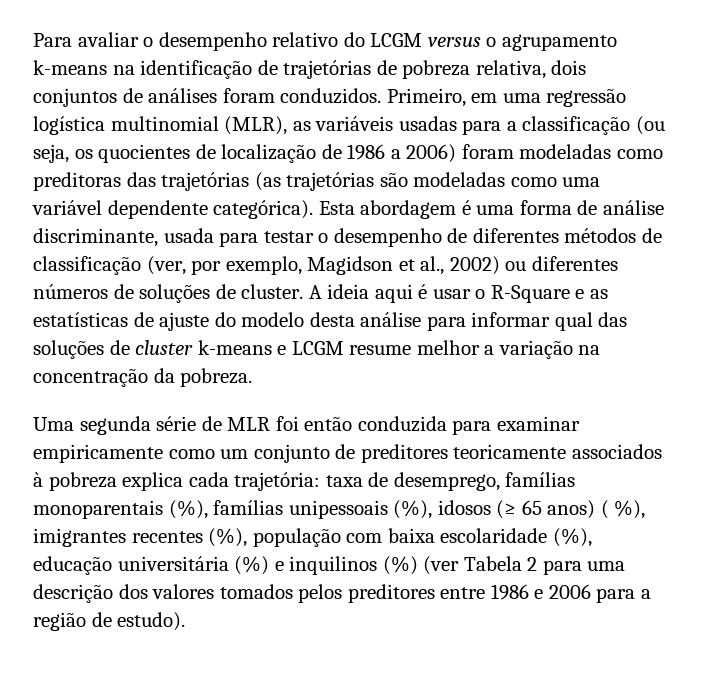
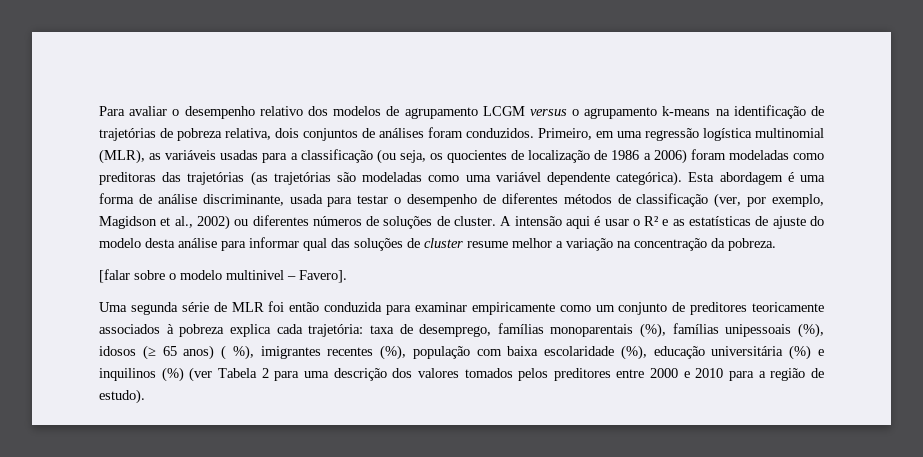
- Para avaliar o desempenho relativo do LCGM versus o agrupamento k-means na identificação de trajetórias de pobreza relativa, dois conjuntos de análises foram conduzidos.
+ Para avaliar o desempenho relativo dos modelos de agrupamento LCGM versus o agrupamento k-means na identificação de trajetórias de pobreza relativa, dois conjuntos de análises foram conduzidos.
- A ideia aqui é usar o R-Square e as estatísticas de ajuste do modelo desta análise para informar qual das soluções de cluster k-means e LCGM resume melhor a variação na concentração da pobreza.
+ A intensão aqui é usar o R² e as estatísticas de ajuste do modelo desta análise para informar qual das soluções de cluster resume melhor a variação na concentração da pobreza.
+ [falar sobre o modelo multinivel – Favero].
- taxa de desemprego, famílias monoparentais (%), famílias unipessoais (%), idosos (≥ 65 anos) ( %), imigrantes recentes (%), população com baixa escolaridade (%), educação universitária (%) e inquilinos (%) (ver Tabela 2 para uma descrição dos valores tomados pelos preditores entre 1986 e 2006 para a região de estudo).
+ taxa de desemprego, famílias monoparentais (%), famílias unipessoais (%), idosos (≥ 65 anos) ( %), imigrantes recentes (%), população com baixa escolaridade (%), educação universitária (%) e inquilinos (%) (ver Tabela 2 para uma descrição dos valores tomados pelos preditores entre 2000 e 2010 para a região de estudo).

